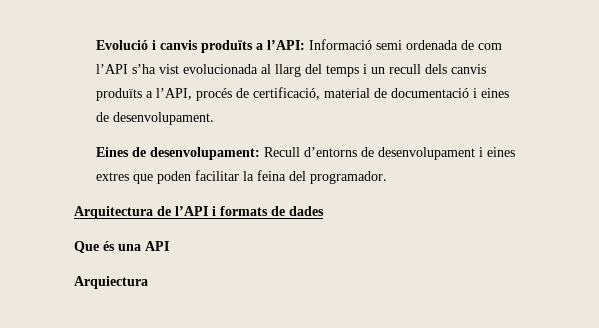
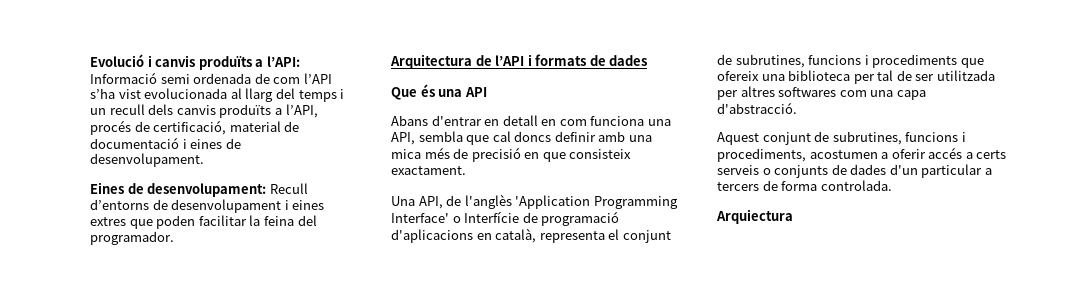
+ Abans d'entrar en detall en com funciona una API, sembla que cal doncs definir amb una mica més de precisió en que consisteix exactament.
+ Una API, de l'anglès 'Application Programming Interface' o Interfície de programació d'aplicacions en català, representa el conjunt de subrutines, funcions i procediments que ofereix una biblioteca per tal de ser utilitzada per altres softwares com una capa d'abstracció.
+ Aquest conjunt de subrutines, funcions i procediments, acostumen a oferir accés a certs serveis o conjunts de dades d'un particular a tercers de forma controlada.

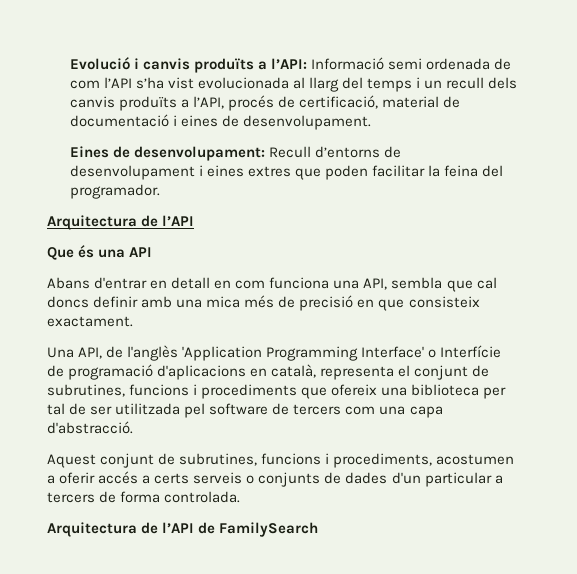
  Eines de desenvolupament: Recull d’entorns de desenvolupament i eines extres que poden facilitar la feina del programador.
- Arquitectura de l’API i formats de dades
+ Arquitectura de l’API
- Una API, de l'anglès 'Application Programming Interface' o Interfície de programació d'aplicacions en català, representa el conjunt de subrutines, funcions i procediments que ofereix una biblioteca per tal de ser utilitzada per altres softwares com una capa d'abstracció.
+ Una API, de l'anglès 'Application Programming Interface' o Interfície de programació d'aplicacions en català, representa el conjunt de subrutines, funcions i procediments que ofereix una biblioteca per tal de ser utilitzada pel software de tercers com una capa d'abstracció.
- Arquiectura
+ Arquitectura de l’API de FamilySearch

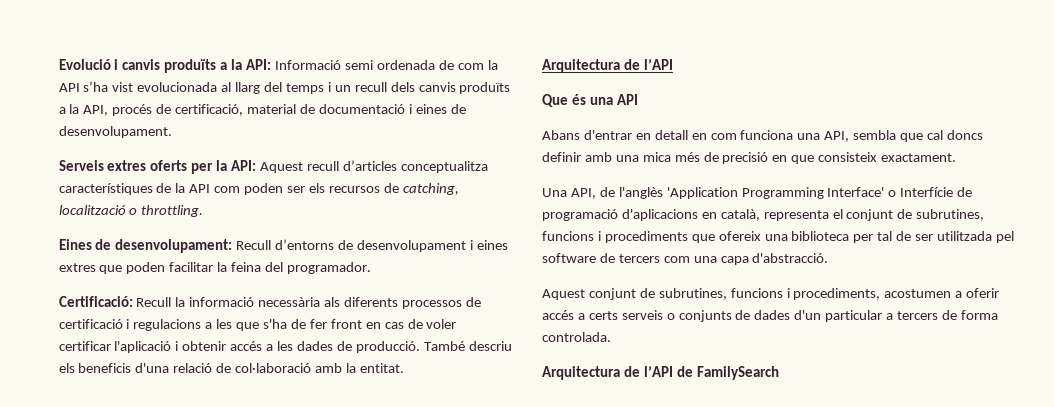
- Evolució i canvis produïts a l’API: Informació semi ordenada de com l’API s’ha vist evolucionada al llarg del temps i un recull dels canvis produïts a l’API, procés de certificació, material de documentació i eines de desenvolupament.
+ Evolució i canvis produïts a la API: Informació semi ordenada de com la API s’ha vist evolucionada al llarg del temps i un recull dels canvis produïts a la API, procés de certificació, material de documentació i eines de desenvolupament.
+ Serveis extres oferts per la API: Aquest recull d’articles conceptualitza característiques de la API com poden ser els recursos de catching, localització o throttling.
+ Certificació: Recull la informació necessària als diferents processos de certificació i regulacions a les que s'ha de fer front en cas de voler certificar l'aplicació i obtenir accés a les dades de producció. També descriu els beneficis d'una relació de col·laboració amb la entitat.

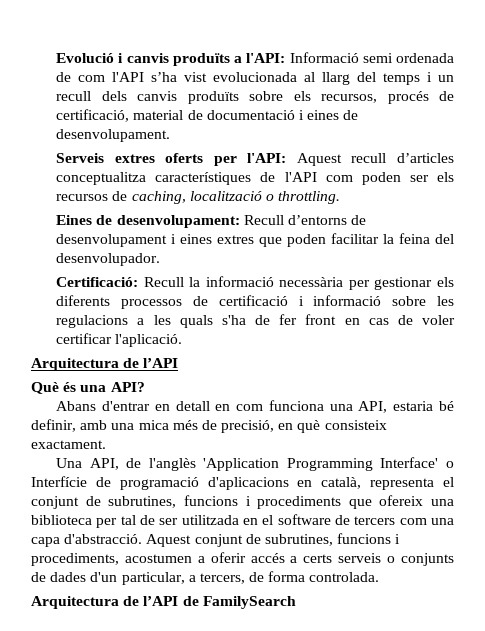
- Evolució i canvis produïts a la API: Informació semi ordenada de com la API s’ha vist evolucionada al llarg del temps i un recull dels canvis produïts a la API, procés de certificació, material de documentació i eines de desenvolupament.
+ Evolució i canvis produïts a l'API: Informació semi ordenada de com l'API s’ha vist evolucionada al llarg del temps i un recull dels canvis produïts sobre els recursos, procés de certificació, material de documentació i eines de desenvolupament.
- Serveis extres oferts per la API: Aquest recull d’articles conceptualitza característiques de la API com poden ser els recursos de catching, localització o throttling.
+ Serveis extres oferts per l'API: Aquest recull d’articles conceptualitza característiques de l'API com poden ser els recursos de caching, localització o throttling.
- Eines de desenvolupament: Recull d’entorns de desenvolupament i eines extres que poden facilitar la feina del programador.
+ Eines de desenvolupament: Recull d’entorns de desenvolupament i eines extres que poden facilitar la feina del desenvolupador.
- Certificació: Recull la informació necessària als diferents processos de certificació i regulacions a les que s'ha de fer front en cas de voler certificar l'aplicació i obtenir accés a les dades de producció. També descriu els beneficis d'una relació de col·laboració amb la entitat.
+ Certificació: Recull la informació necessària per gestionar els diferents processos de certificació i informació sobre les regulacions a les quals s'ha de fer front en cas de voler certificar l'aplicació.
- Que és una API
+ Què és una API?
- Abans d'entrar en detall en com funciona una API, sembla que cal doncs definir amb una mica més de precisió en que consisteix exactament.
+ Abans d'entrar en detall en com funciona una API, estaria bé definir, amb una mica més de precisió, en què consisteix exactament.
- Una API, de l'anglès 'Application Programming Interface' o Interfície de programació d'aplicacions en català, representa el conjunt de subrutines, funcions i procediments que ofereix una biblioteca per tal de ser utilitzada pel software de tercers com una capa d'abstracció.
- Aquest conjunt de subrutines, funcions i procediments, acostumen a oferir accés a certs serveis o conjunts de dades d'un particular a tercers de forma controlada.
+ Una API, de l'anglès 'Application Programming Interface' o Interfície de programació d'aplicacions en català, representa el conjunt de subrutines, funcions i procediments que ofereix una biblioteca per tal de ser utilitzada en el software de tercers com una capa d'abstracció. Aquest conjunt de subrutines, funcions i procediments, acostumen a oferir accés a certs serveis o conjunts de dades d'un particular, a tercers, de forma controlada.

